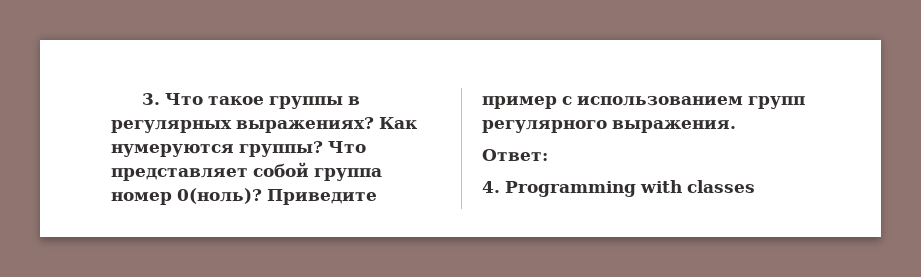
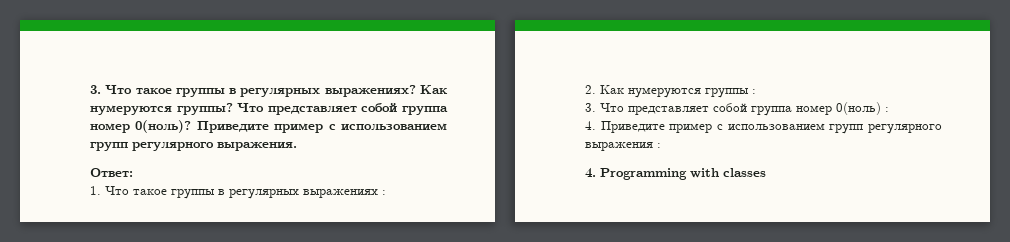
+ 1. Что такое группы в регулярных выражениях :
+ 2. Как нумеруются группы :
+ 3. Что представляет собой группа номер 0(ноль) :
+ 4. Приведите пример с использованием групп регулярного выражения :

